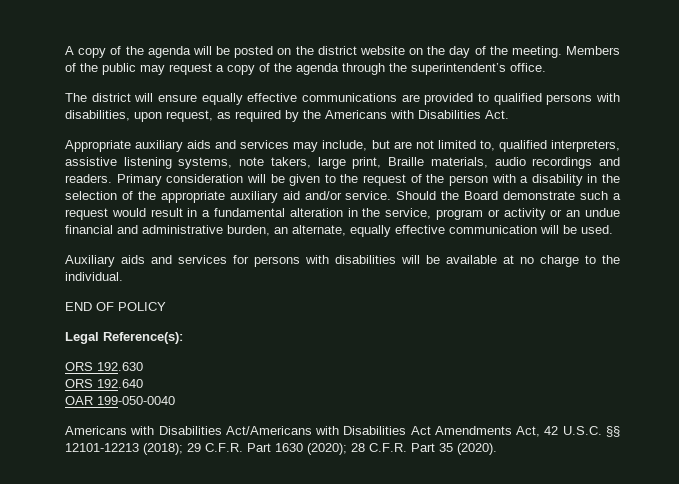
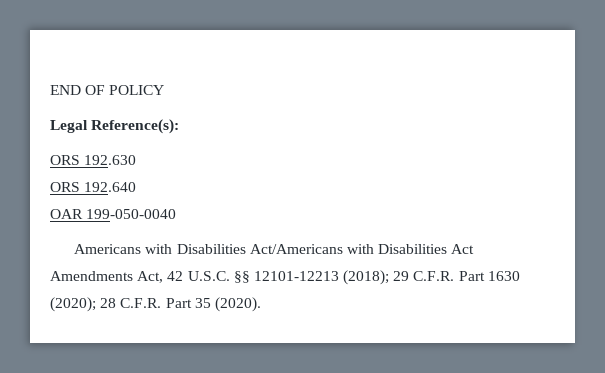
- A copy of the agenda will be posted on the district website on the day of the meeting. Members of the public may request a copy of the agenda through the superintendent’s office.
- The district will ensure equally effective communications are provided to qualified persons with disabilities, upon request, as required by the Americans with Disabilities Act.
- Appropriate auxiliary aids and services may include, but are not limited to, qualified interpreters, assistive listening systems, note takers, large print, Braille materials, audio recordings and readers. Primary consideration will be given to the request of the person with a disability in the selection of the appropriate auxiliary aid and/or service. Should the Board demonstrate such a request would result in a fundamental alteration in the service, program or activity or an undue financial and administrative burden, an alternate, equally effective communication will be used.
- Auxiliary aids and services for persons with disabilities will be available at no charge to the individual.

